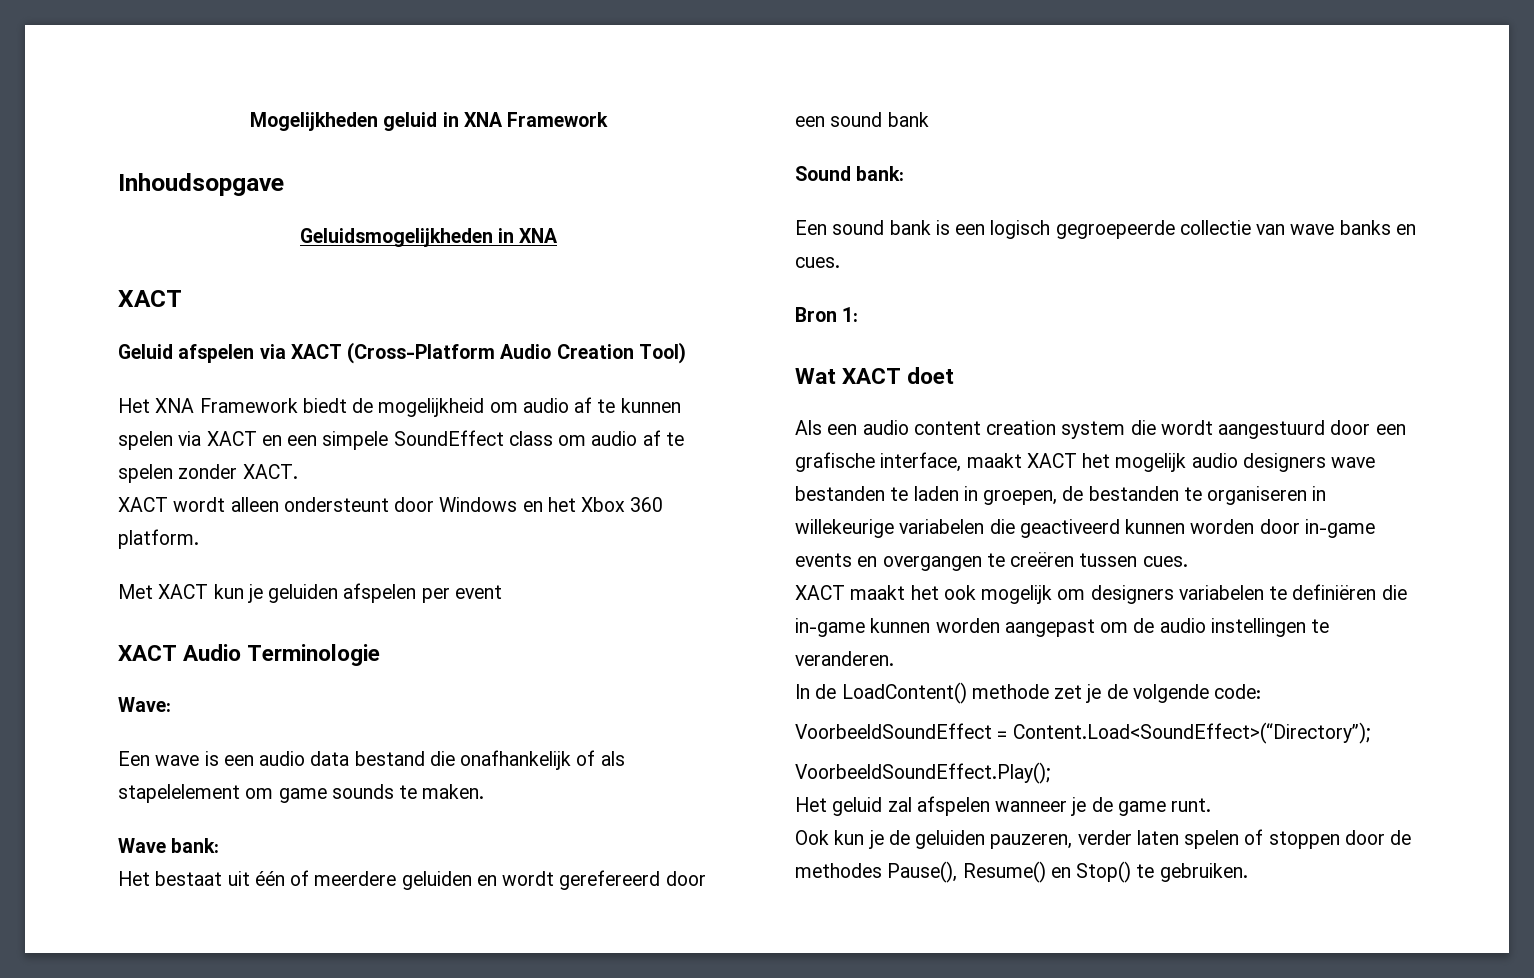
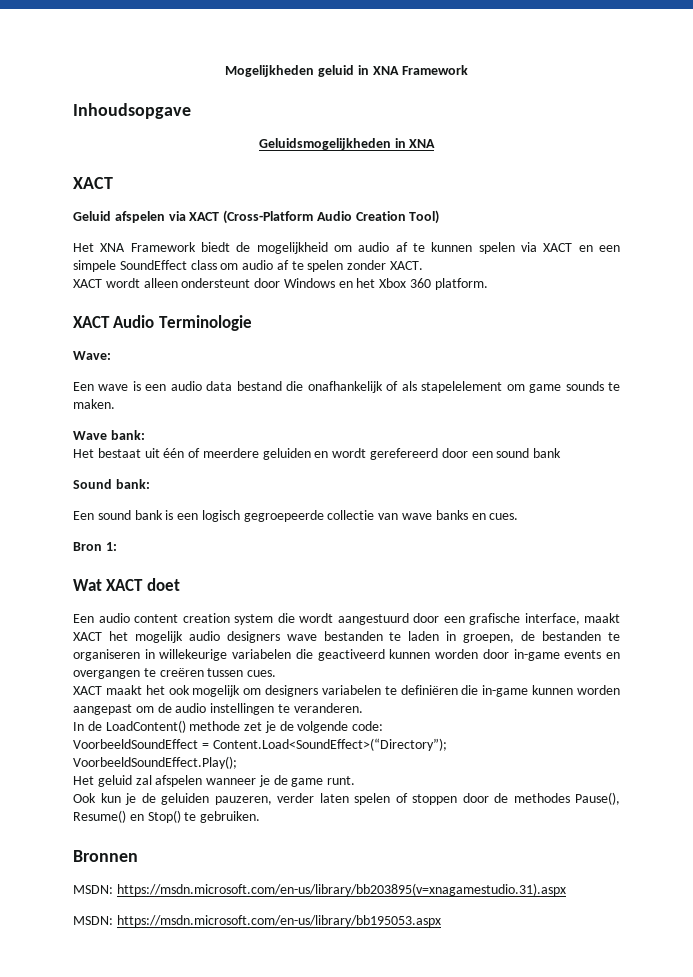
- Met XACT kun je geluiden afspelen per event
- Als een audio content creation system die wordt aangestuurd door een grafische interface, maakt XACT het mogelijk audio designers wave bestanden te laden in groepen, de bestanden te organiseren in willekeurige variabelen die geactiveerd kunnen worden door in-game events en overgangen te creëren tussen cues.
+ Een audio content creation system die wordt aangestuurd door een grafische interface, maakt XACT het mogelijk audio designers wave bestanden te laden in groepen, de bestanden te organiseren in willekeurige variabelen die geactiveerd kunnen worden door in-game events en overgangen te creëren tussen cues.
+ Bronnen
+ MSDN: https://msdn.microsoft.com/en-us/library/bb203895(v=xnagamestudio.31).aspx
+ MSDN: https://msdn.microsoft.com/en-us/library/bb195053.aspx

